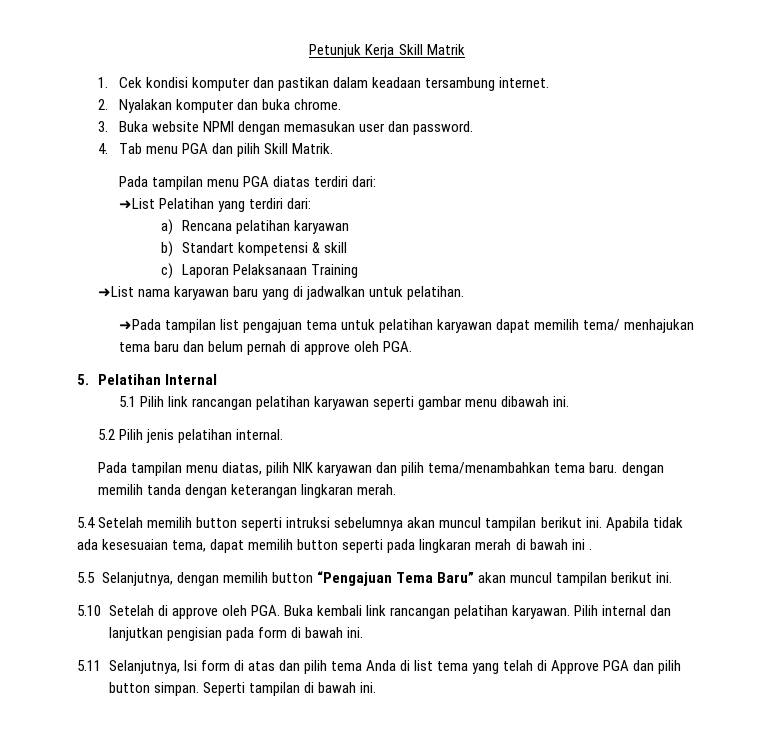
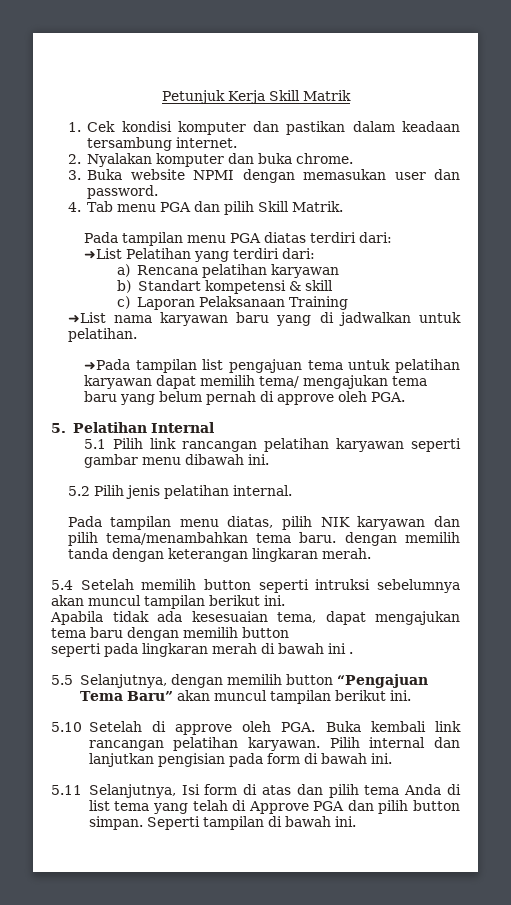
- ➜Pada tampilan list pengajuan tema untuk pelatihan karyawan dapat memilih tema/ menhajukan tema baru dan belum pernah di approve oleh PGA.
+ ➜Pada tampilan list pengajuan tema untuk pelatihan karyawan dapat memilih tema/ mengajukan tema baru yang belum pernah di approve oleh PGA.
- 5.4 Setelah memilih button seperti intruksi sebelumnya akan muncul tampilan berikut ini. Apabila tidak ada kesesuaian tema, dapat memilih button seperti pada lingkaran merah di bawah ini .
+ 5.4 Setelah memilih button seperti intruksi sebelumnya akan muncul tampilan berikut ini.
+ Apabila tidak ada kesesuaian tema, dapat mengajukan tema baru dengan memilih button
+ seperti pada lingkaran merah di bawah ini .

